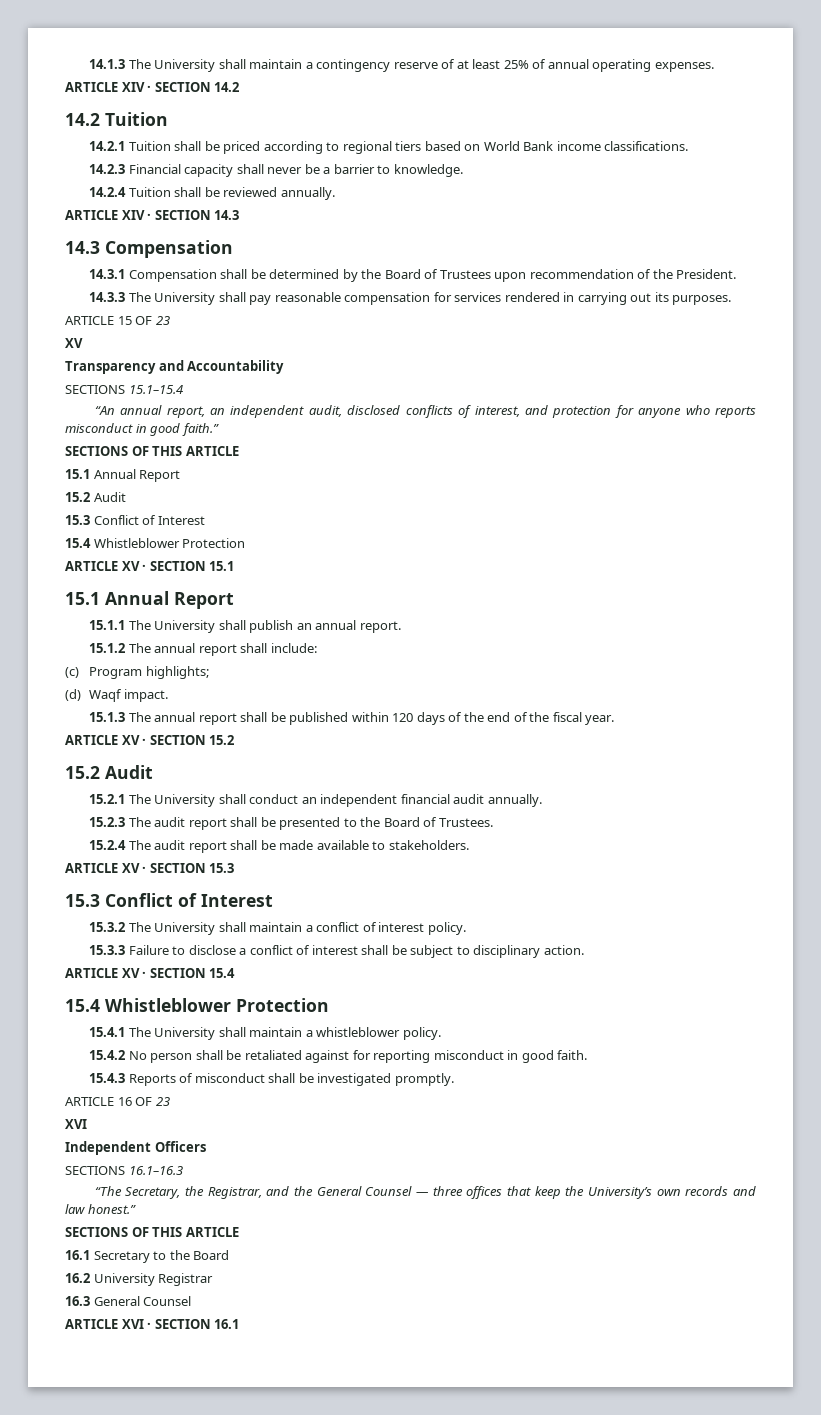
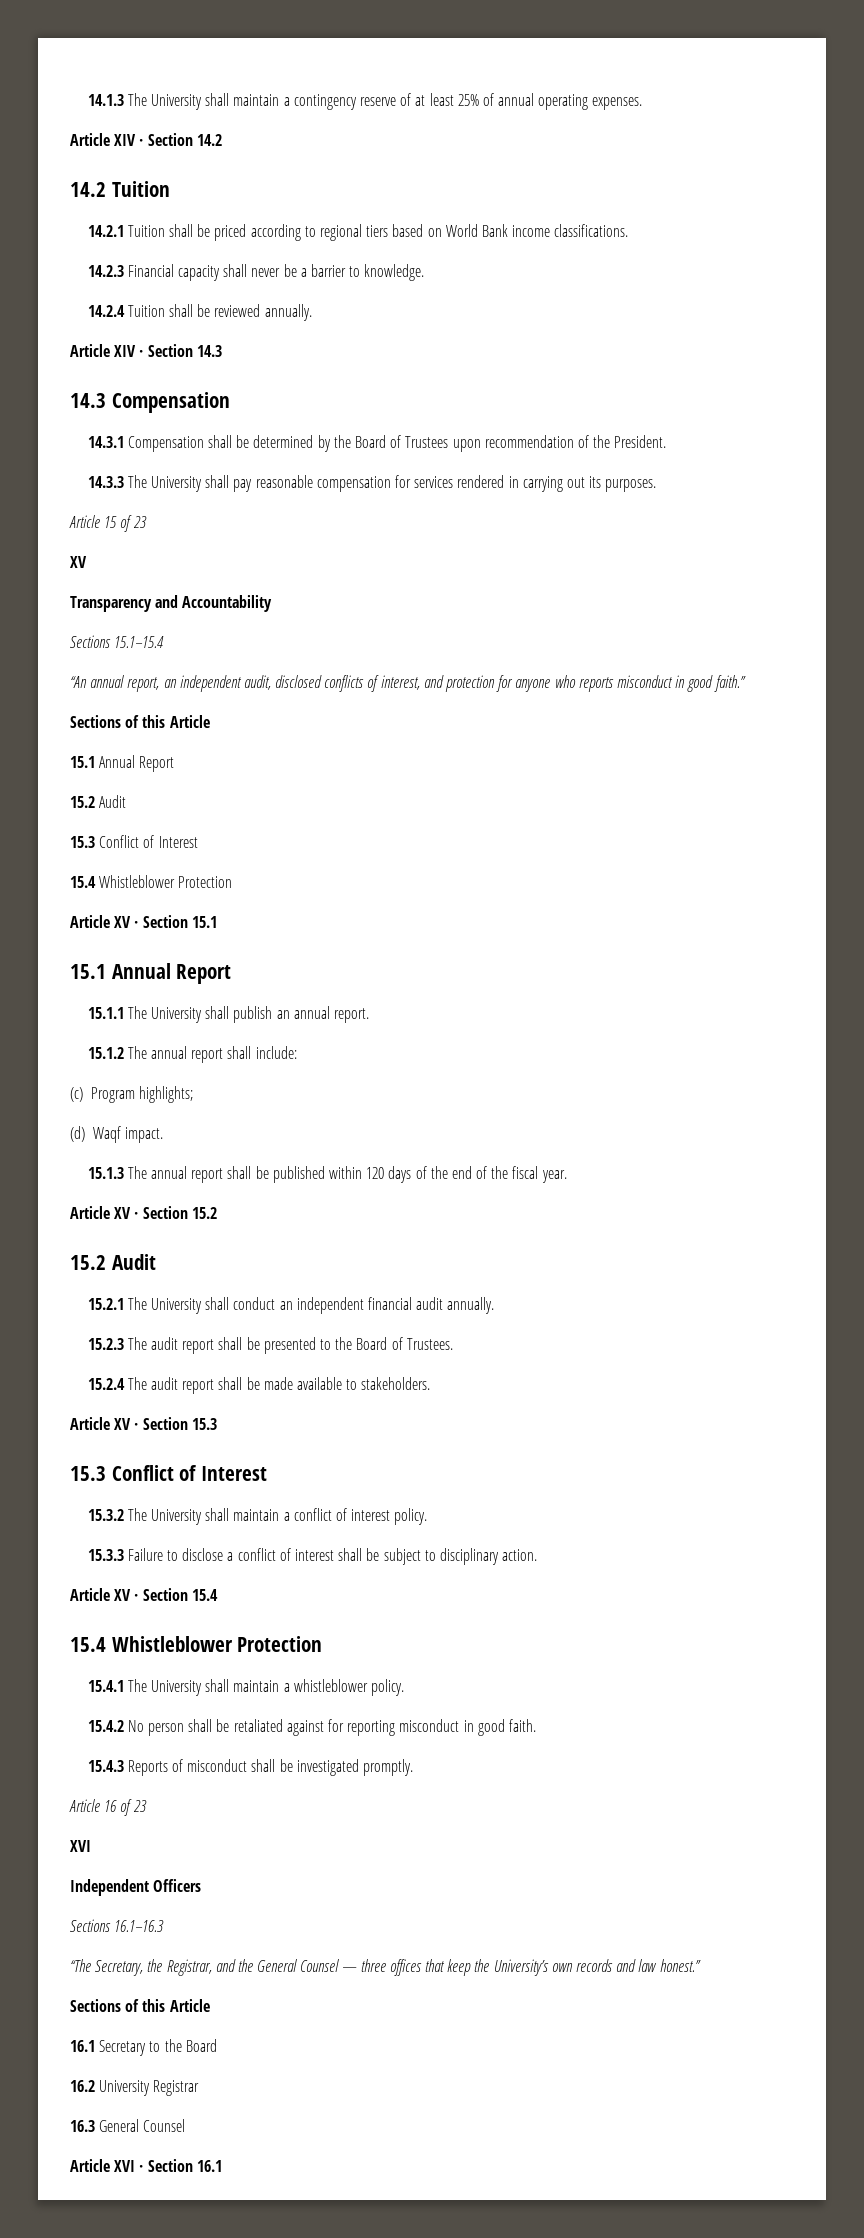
- ARTICLE XIV · SECTION 14.2
+ Article XIV · Section 14.2
- ARTICLE XIV · SECTION 14.3
+ Article XIV · Section 14.3
- ARTICLE 15 OF 23
+ Article 15 of 23
- SECTIONS 15.1–15.4
+ Sections 15.1–15.4
  “An annual report, an independent audit, disclosed conflicts of interest, and protection for anyone who reports misconduct in good faith.”
- SECTIONS OF THIS ARTICLE
+ Sections of this Article
- ARTICLE XV · SECTION 15.1
+ Article XV · Section 15.1
- ARTICLE XV · SECTION 15.2
+ Article XV · Section 15.2
- ARTICLE XV · SECTION 15.3
+ Article XV · Section 15.3
- ARTICLE XV · SECTION 15.4
+ Article XV · Section 15.4
- ARTICLE 16 OF 23
+ Article 16 of 23
- SECTIONS 16.1–16.3
+ Sections 16.1–16.3
  “The Secretary, the Registrar, and the General Counsel — three offices that keep the University’s own records and law honest.”
- SECTIONS OF THIS ARTICLE
+ Sections of this Article
- ARTICLE XVI · SECTION 16.1
+ Article XVI · Section 16.1

